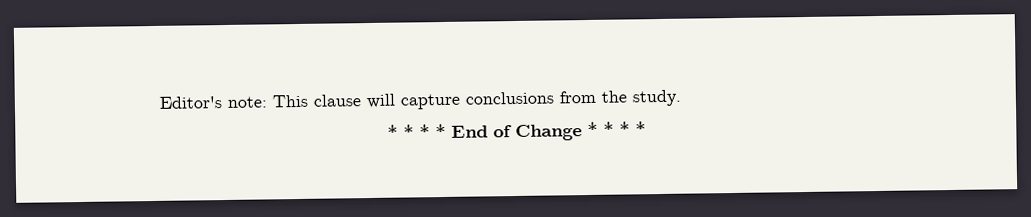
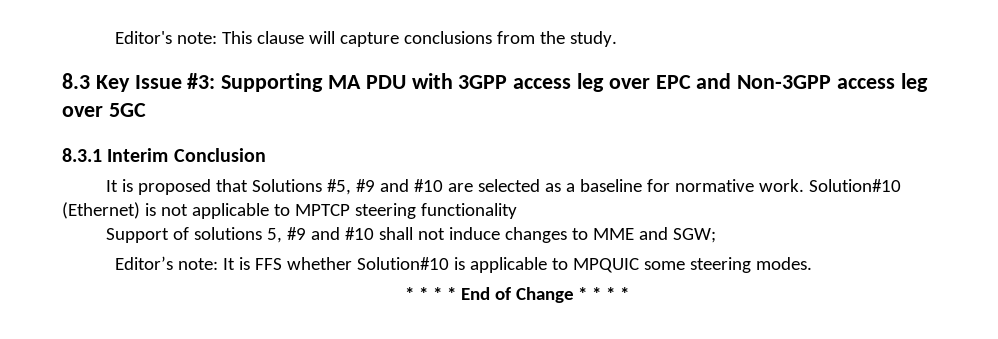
+ 8.3 Key Issue #3: Supporting MA PDU with 3GPP access leg over EPC and Non-3GPP access leg over 5GC
+ 8.3.1 Interim Conclusion
+ It is proposed that Solutions #5, #9 and #10 are selected as a baseline for normative work. Solution#10 (Ethernet) is not applicable to MPTCP steering functionality
+ Support of solutions 5, #9 and #10 shall not induce changes to MME and SGW;
+ Editor’s note: It is FFS whether Solution#10 is applicable to MPQUIC some steering modes.

